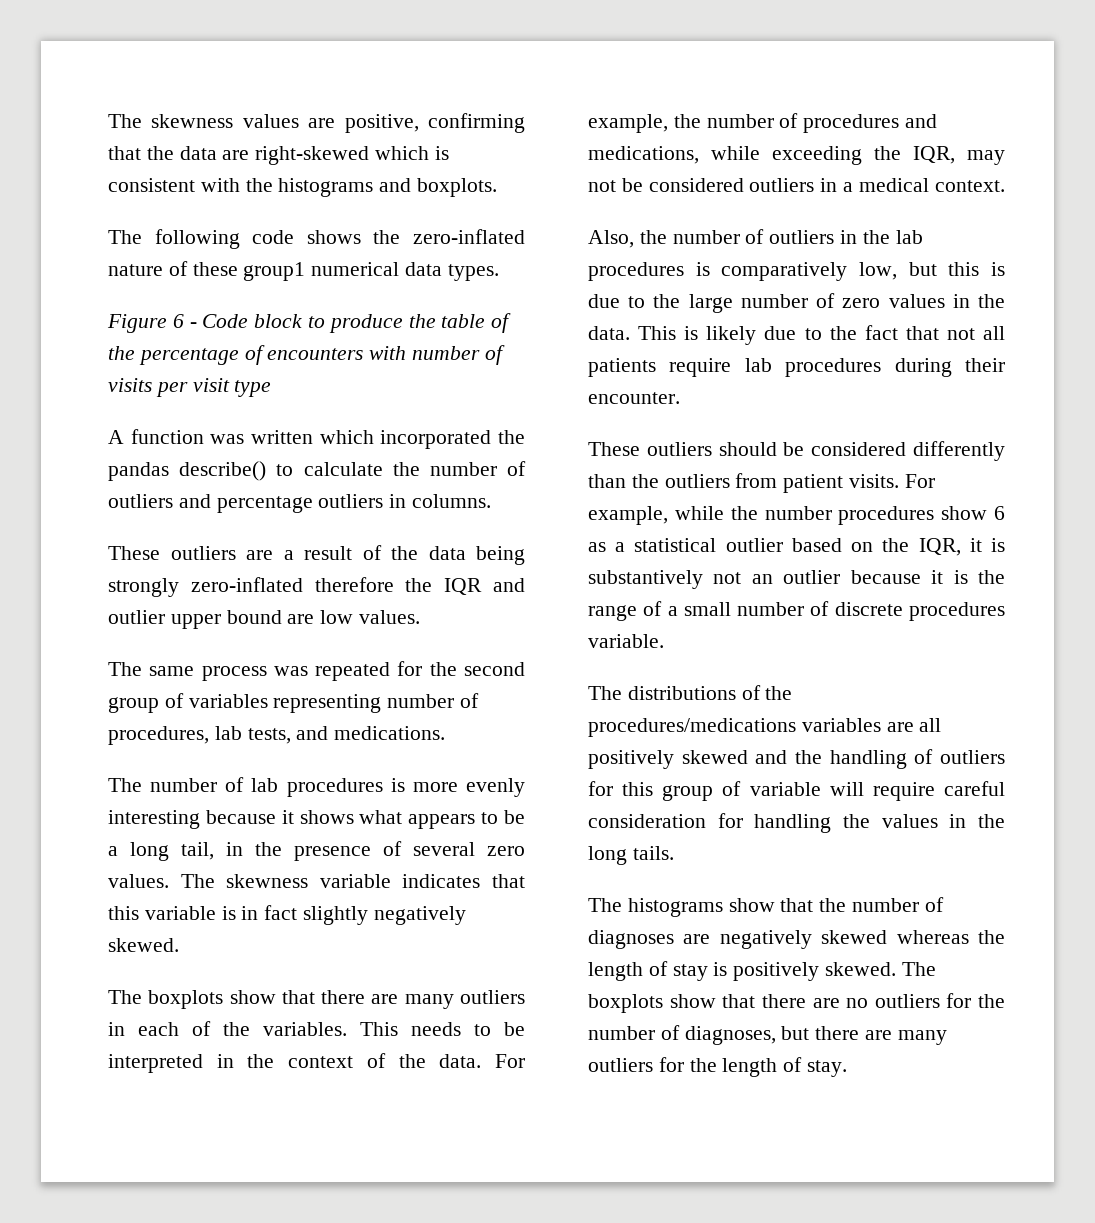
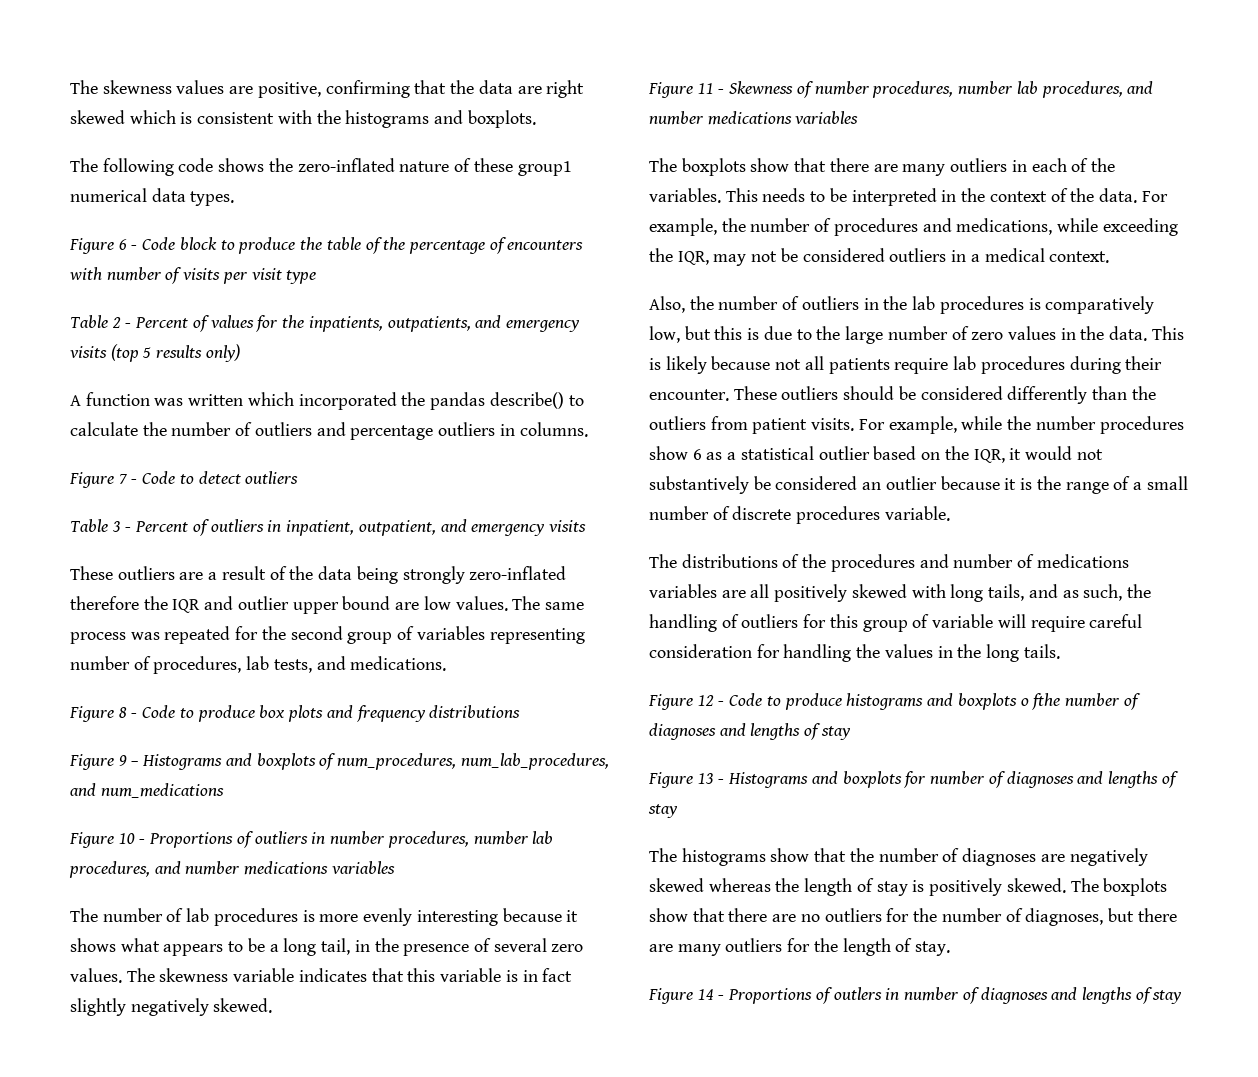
- The skewness values are positive, confirming that the data are right-skewed which is consistent with the histograms and boxplots.
+ The skewness values are positive, confirming that the data are right skewed which is consistent with the histograms and boxplots.
+ Table 2 - Percent of values for the inpatients, outpatients, and emergency visits (top 5 results only)
+ Figure 7 - Code to detect outliers
+ Table 3 - Percent of outliers in inpatient, outpatient, and emergency visits
- These outliers are a result of the data being strongly zero-inflated therefore the IQR and outlier upper bound are low values.
- The same process was repeated for the second group of variables representing number of procedures, lab tests, and medications.
+ These outliers are a result of the data being strongly zero-inflated therefore the IQR and outlier upper bound are low values. The same process was repeated for the second group of variables representing number of procedures, lab tests, and medications.
+ Figure 8 - Code to produce box plots and frequency distributions
+ Figure 9 – Histograms and boxplots of num_procedures, num_lab_procedures, and num_medications
+ Figure 10 - Proportions of outliers in number procedures, number lab procedures, and number medications variables
+ Figure 11 - Skewness of number procedures, number lab procedures, and number medications variables
- This is likely due to the fact that not all patients require lab procedures during their encounter.
- These outliers should be considered differently than the outliers from patient visits.
+ This is likely because not all patients require lab procedures during their encounter. These outliers should be considered differently than the outliers from patient visits.
- For example, while the number procedures show 6 as a statistical outlier based on the IQR, it is substantively not an outlier because it is the range of a small number of discrete procedures variable.
+ For example, while the number procedures show 6 as a statistical outlier based on the IQR, it would not substantively be considered an outlier because it is the range of a small number of discrete procedures variable.
- The distributions of the procedures/medications variables are all positively skewed and the handling of outliers for this group of variable will require careful consideration for handling the values in the long tails.
+ The distributions of the procedures and number of medications variables are all positively skewed with long tails, and as such, the handling of outliers for this group of variable will require careful consideration for handling the values in the long tails.
+ Figure 12 - Code to produce histograms and boxplots o fthe number of diagnoses and lengths of stay
+ Figure 13 - Histograms and boxplots for number of diagnoses and lengths of stay
+ Figure 14 - Proportions of outlers in number of diagnoses and lengths of stay

